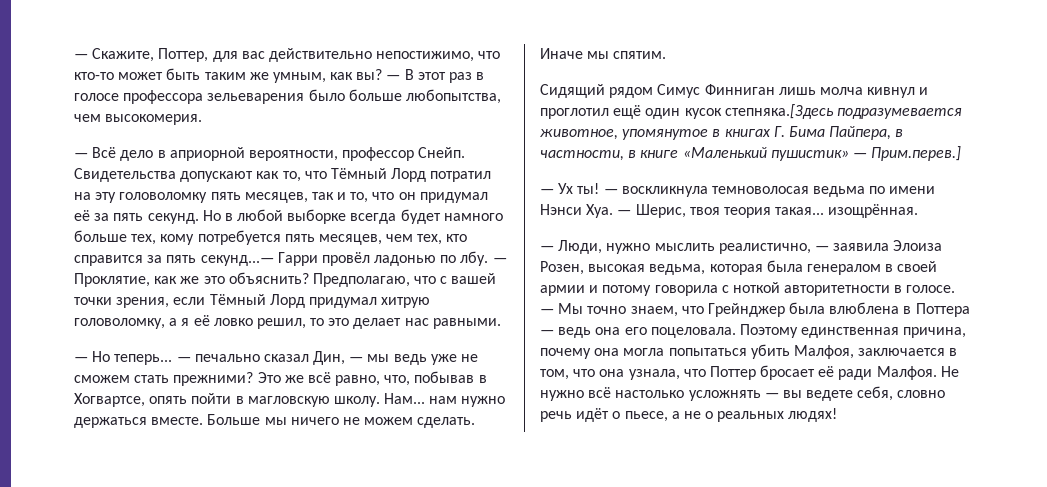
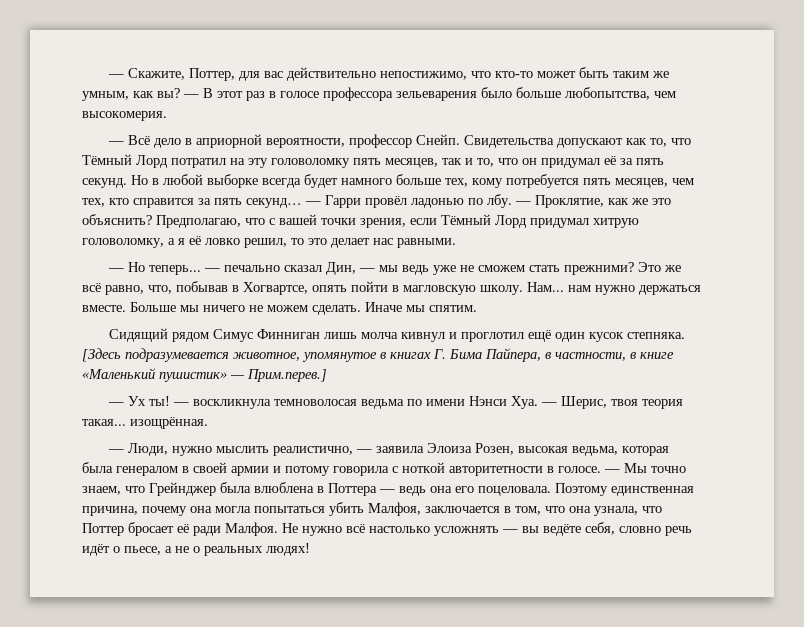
- Но в любой выборке всегда будет намного больше тех, кому потребуется пять месяцев, чем тех, кто справится за пять секунд...— Гарри провёл ладонью по лбу.
+ Но в любой выборке всегда будет намного больше тех, кому потребуется пять месяцев, чем тех, кто справится за пять секунд… — Гарри провёл ладонью по лбу.
- Сидящий рядом Симус Финниган лишь молча кивнул и проглотил ещё один кусок степняка.[Здесь подразумевается животное, упомянутое в книгах Г. Бима Пайпера, в частности, в книге «Маленький пушистик» — Прим.перев.]
+ Сидящий рядом Симус Финниган лишь молча кивнул и проглотил ещё один кусок степняка. [Здесь подразумевается животное, упомянутое в книгах Г. Бима Пайпера, в частности, в книге «Маленький пушистик» — Прим.перев.]
- Не нужно всё настолько усложнять — вы ведете себя, словно речь идёт о пьесе, а не о реальных людях!
+ Не нужно всё настолько усложнять — вы ведёте себя, словно речь идёт о пьесе, а не о реальных людях!

